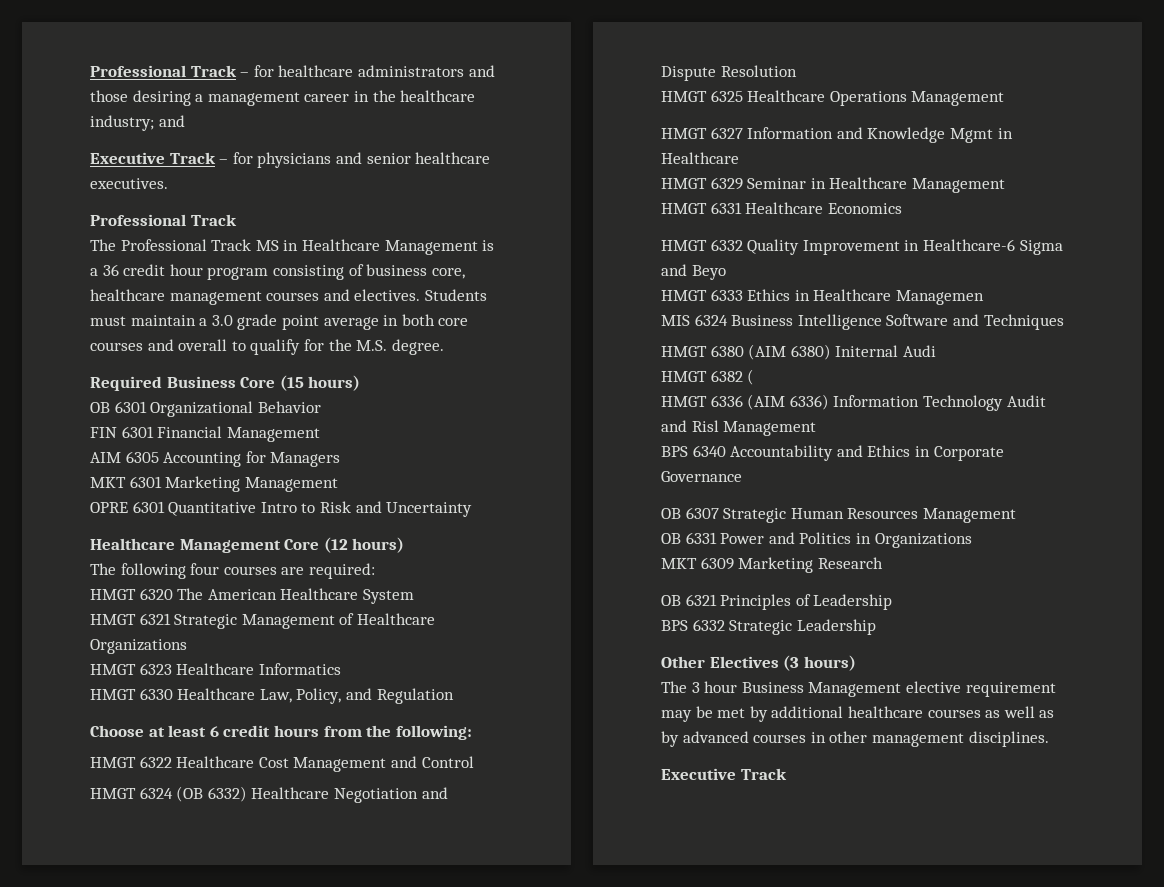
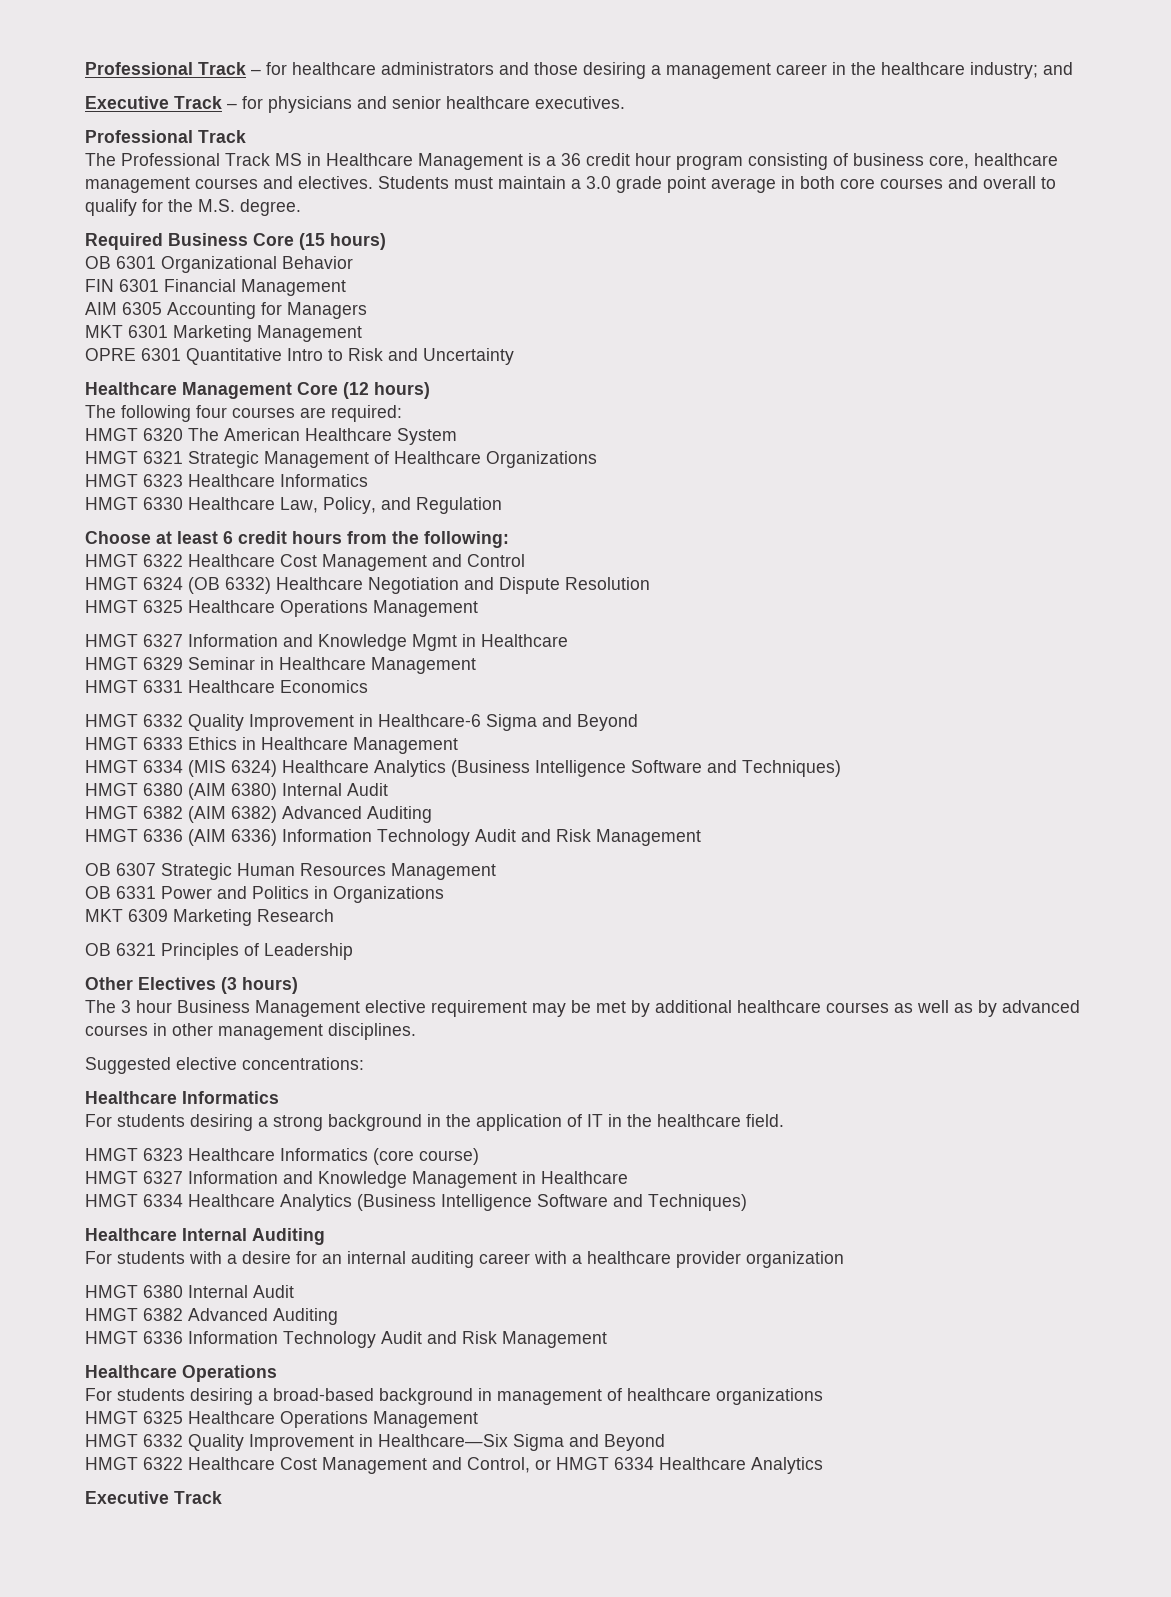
- HMGT 6332 Quality Improvement in Healthcare-6 Sigma and Beyo
+ HMGT 6332 Quality Improvement in Healthcare-6 Sigma and Beyond
- HMGT 6333 Ethics in Healthcare Managemen
- MIS 6324 Business Intelligence Software and Techniques
+ HMGT 6333 Ethics in Healthcare Management
+ HMGT 6334 (MIS 6324) Healthcare Analytics (Business Intelligence Software and Techniques)
- HMGT 6380 (AIM 6380) Initernal Audi
- HMGT 6382 (
+ HMGT 6380 (AIM 6380) Internal Audit
+ HMGT 6382 (AIM 6382) Advanced Auditing
- HMGT 6336 (AIM 6336) Information Technology Audit and Risl Management
- BPS 6340 Accountability and Ethics in Corporate Governance
+ HMGT 6336 (AIM 6336) Information Technology Audit and Risk Management
- BPS 6332 Strategic Leadership
+ Suggested elective concentrations:
+ Healthcare Informatics
+ For students desiring a strong background in the application of IT in the healthcare field.
+ HMGT 6323 Healthcare Informatics (core course)
+ HMGT 6327 Information and Knowledge Management in Healthcare
+ HMGT 6334 Healthcare Analytics (Business Intelligence Software and Techniques)
+ Healthcare Internal Auditing
+ For students with a desire for an internal auditing career with a healthcare provider organization
+ HMGT 6380 Internal Audit
+ HMGT 6382 Advanced Auditing
+ HMGT 6336 Information Technology Audit and Risk Management
+ Healthcare Operations
+ For students desiring a broad-based background in management of healthcare organizations
+ HMGT 6325 Healthcare Operations Management
+ HMGT 6332 Quality Improvement in Healthcare—Six Sigma and Beyond
+ HMGT 6322 Healthcare Cost Management and Control, or HMGT 6334 Healthcare Analytics

